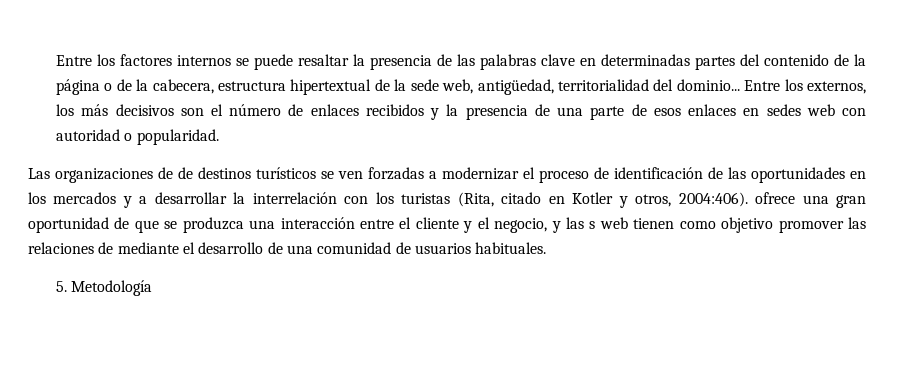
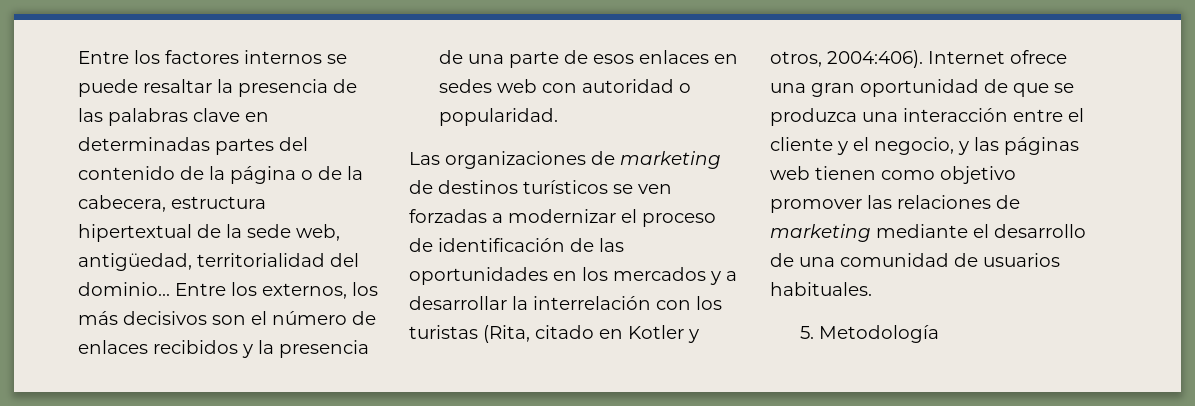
- Las organizaciones de de destinos turísticos se ven forzadas a modernizar el proceso de identificación de las oportunidades en los mercados y a desarrollar la interrelación con los turistas (Rita, citado en Kotler y otros, 2004:406). ofrece una gran oportunidad de que se produzca una interacción entre el cliente y el negocio, y las s web tienen como objetivo promover las relaciones de mediante el desarrollo de una comunidad de usuarios habituales.
+ Las organizaciones de marketing de destinos turísticos se ven forzadas a modernizar el proceso de identificación de las oportunidades en los mercados y a desarrollar la interrelación con los turistas (Rita, citado en Kotler y otros, 2004:406). Internet ofrece una gran oportunidad de que se produzca una interacción entre el cliente y el negocio, y las páginas web tienen como objetivo promover las relaciones de marketing mediante el desarrollo de una comunidad de usuarios habituales.

